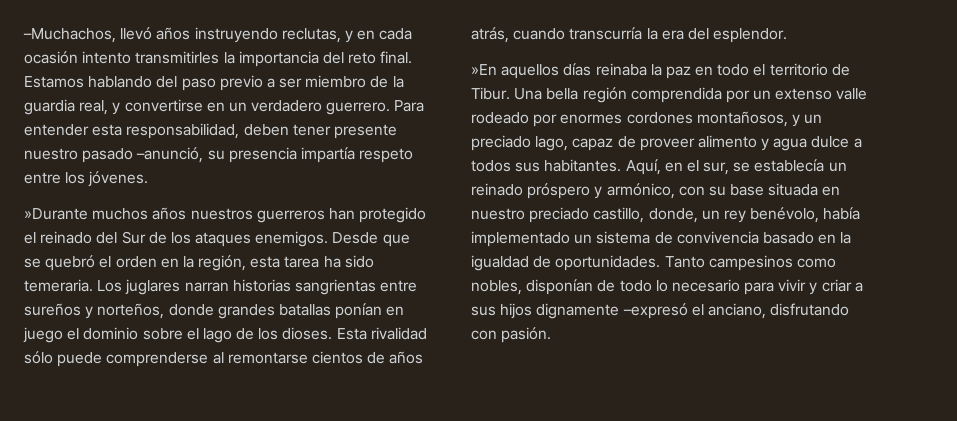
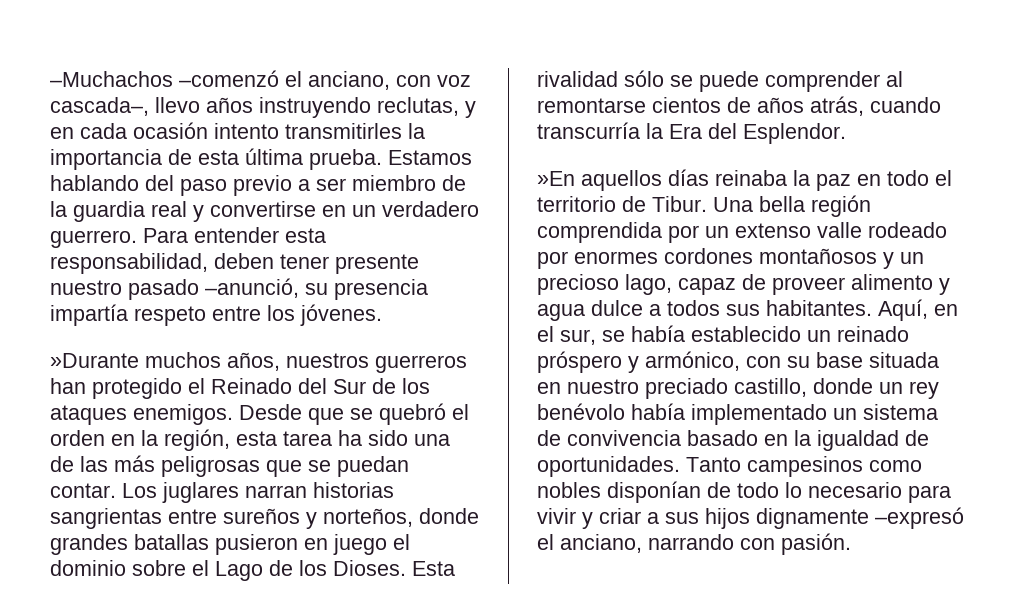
- –Muchachos, llevó años instruyendo reclutas, y en cada ocasión intento transmitirles la importancia del reto final.
+ –Muchachos –comenzó el anciano, con voz cascada–, llevo años instruyendo reclutas, y en cada ocasión intento transmitirles la importancia de esta última prueba.
- Estamos hablando del paso previo a ser miembro de la guardia real, y convertirse en un verdadero guerrero.
+ Estamos hablando del paso previo a ser miembro de la guardia real y convertirse en un verdadero guerrero.
- »Durante muchos años nuestros guerreros han protegido el reinado del Sur de los ataques enemigos.
+ »Durante muchos años, nuestros guerreros han protegido el Reinado del Sur de los ataques enemigos.
- Desde que se quebró el orden en la región, esta tarea ha sido temeraria.
+ Desde que se quebró el orden en la región, esta tarea ha sido una de las más peligrosas que se puedan contar.
- Los juglares narran historias sangrientas entre sureños y norteños, donde grandes batallas ponían en juego el dominio sobre el lago de los dioses.
+ Los juglares narran historias sangrientas entre sureños y norteños, donde grandes batallas pusieron en juego el dominio sobre el Lago de los Dioses.
- Esta rivalidad sólo puede comprenderse al remontarse cientos de años atrás, cuando transcurría la era del esplendor.
+ Esta rivalidad sólo se puede comprender al remontarse cientos de años atrás, cuando transcurría la Era del Esplendor.
- Una bella región comprendida por un extenso valle rodeado por enormes cordones montañosos, y un preciado lago, capaz de proveer alimento y agua dulce a todos sus habitantes.
+ Una bella región comprendida por un extenso valle rodeado por enormes cordones montañosos y un precioso lago, capaz de proveer alimento y agua dulce a todos sus habitantes.
- Aquí, en el sur, se establecía un reinado próspero y armónico, con su base situada en nuestro preciado castillo, donde, un rey benévolo, había implementado un sistema de convivencia basado en la igualdad de oportunidades.
+ Aquí, en el sur, se había establecido un reinado próspero y armónico, con su base situada en nuestro preciado castillo, donde un rey benévolo había implementado un sistema de convivencia basado en la igualdad de oportunidades.
- Tanto campesinos como nobles, disponían de todo lo necesario para vivir y criar a sus hijos dignamente –expresó el anciano, disfrutando con pasión.
+ Tanto campesinos como nobles disponían de todo lo necesario para vivir y criar a sus hijos dignamente –expresó el anciano, narrando con pasión.

